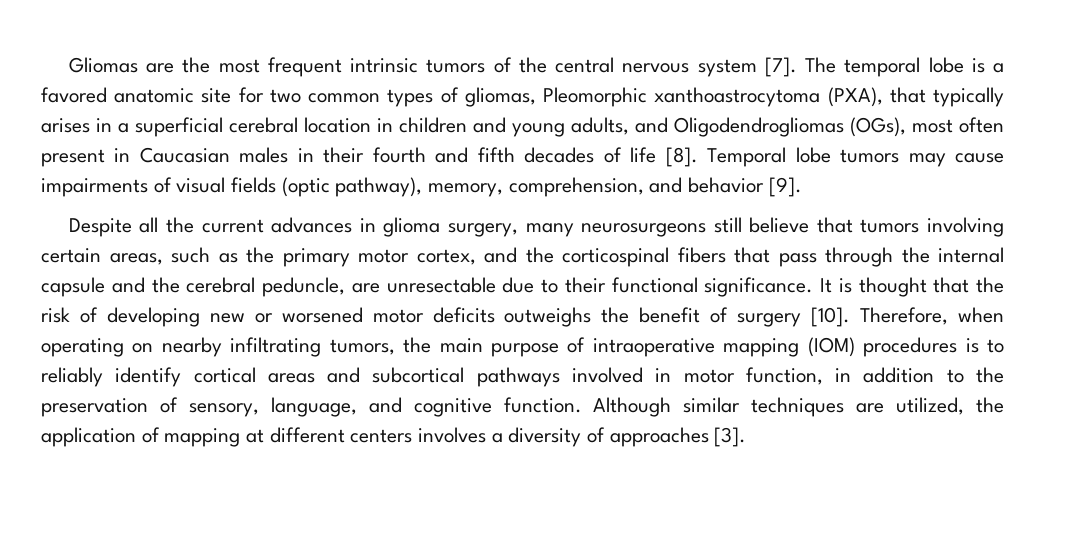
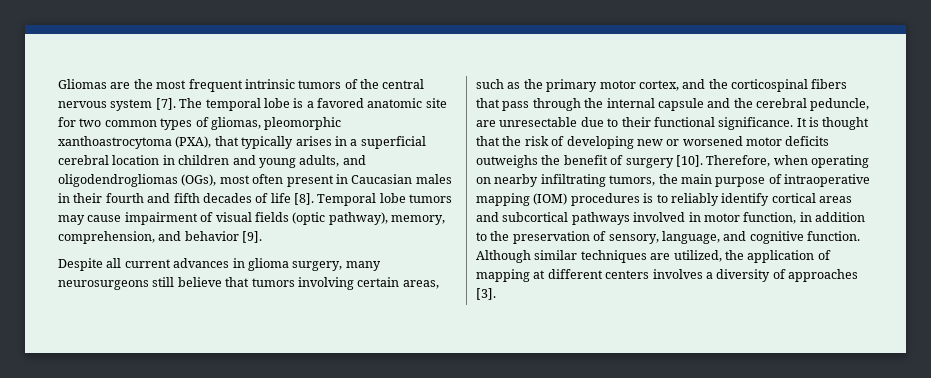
- The temporal lobe is a favored anatomic site for two common types of gliomas, Pleomorphic xanthoastrocytoma (PXA), that typically arises in a superficial cerebral location in children and young adults, and Oligodendrogliomas (OGs), most often present in Caucasian males in their fourth and fifth decades of life [8].
+ The temporal lobe is a favored anatomic site for two common types of gliomas, pleomorphic xanthoastrocytoma (PXA), that typically arises in a superficial cerebral location in children and young adults, and oligodendrogliomas (OGs), most often present in Caucasian males in their fourth and fifth decades of life [8].
- Temporal lobe tumors may cause impairments of visual fields (optic pathway), memory, comprehension, and behavior [9].
+ Temporal lobe tumors may cause impairment of visual fields (optic pathway), memory, comprehension, and behavior [9].
- Despite all the current advances in glioma surgery, many neurosurgeons still believe that tumors involving certain areas, such as the primary motor cortex, and the corticospinal fibers that pass through the internal capsule and the cerebral peduncle, are unresectable due to their functional significance.
+ Despite all current advances in glioma surgery, many neurosurgeons still believe that tumors involving certain areas, such as the primary motor cortex, and the corticospinal fibers that pass through the internal capsule and the cerebral peduncle, are unresectable due to their functional significance.

